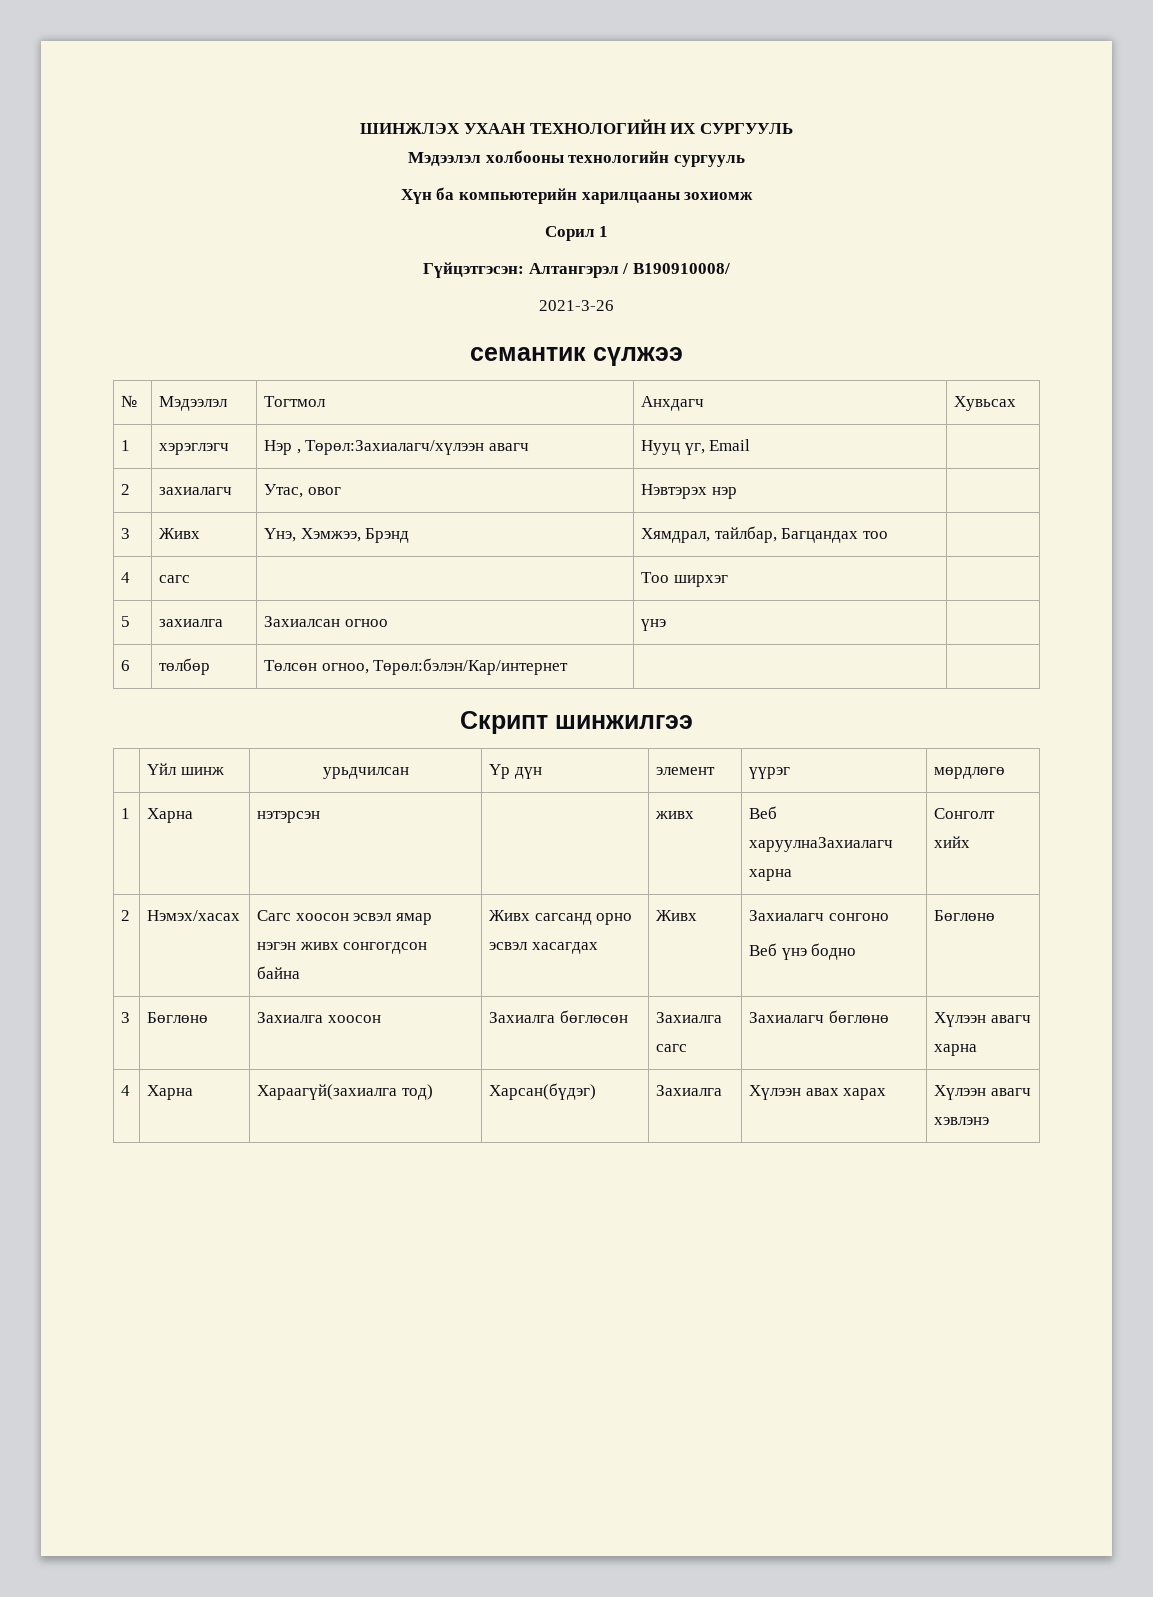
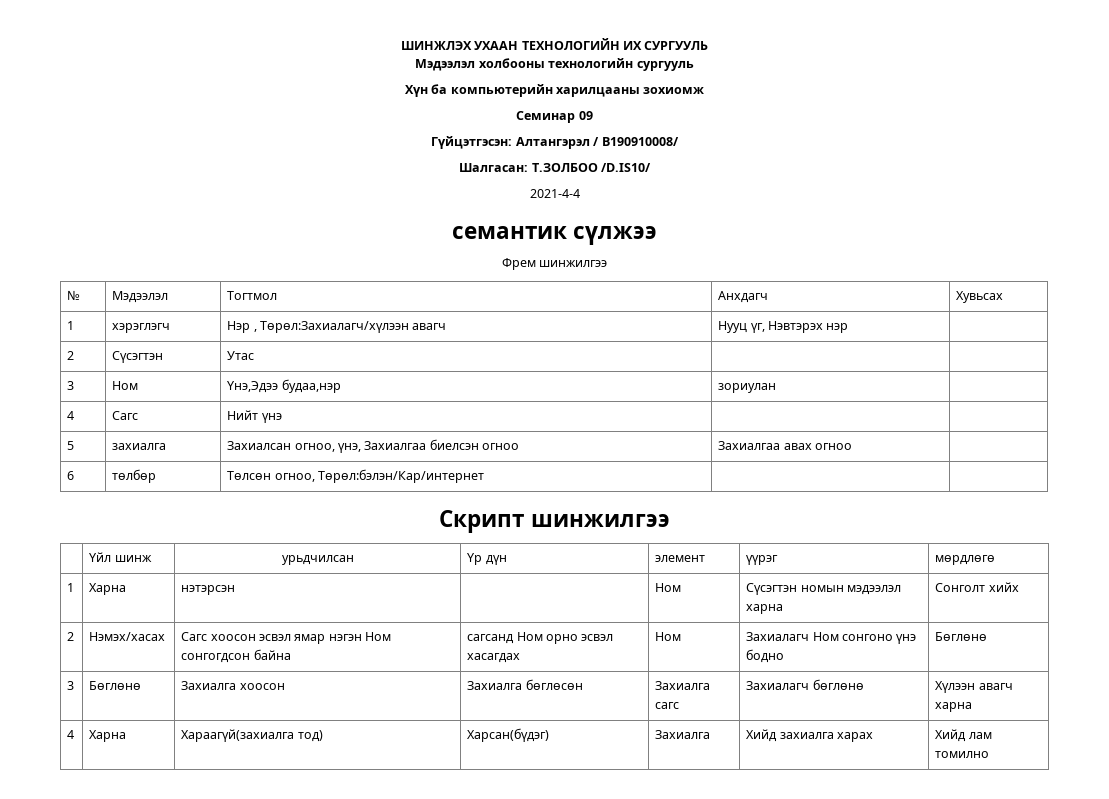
- Сорил 1
+ Семинар 09
- 2021-3-26
+ Шалгасан: Т.ЗОЛБОО /D.IS10/
+ 2021-4-4
+ Фрем шинжилгээ
- 1 | хэрэглэгч | Нэр , Төрөл:Захиалагч/хүлээн авагч | Нууц үг, Email |
- 2 | захиалагч | Утас, овог | Нэвтэрэх нэр |
- 3 | Живх | Үнэ, Хэмжээ, Брэнд | Хямдрал, тайлбар, Багцандах тоо |
- 4 | сагс | | Тоо ширхэг |
- 5 | захиалга | Захиалсан огноо | үнэ |
+ 1 | хэрэглэгч | Нэр , Төрөл:Захиалагч/хүлээн авагч | Нууц үг, Нэвтэрэх нэр |
+ 2 | Сүсэгтэн | Утас | |
+ 3 | Ном | Үнэ,Эдээ будаа,нэр | зориулан |
+ 4 | Сагс | Нийт үнэ | |
+ 5 | захиалга | Захиалсан огноо, үнэ, Захиалгаа биелсэн огноо | Захиалгаа авах огноо |
- 1 | Харна | нэтэрсэн | | живх | Веб харуулнаЗахиалагч харна | Сонголт хийх
+ 1 | Харна | нэтэрсэн | | Ном | Сүсэгтэн номын мэдээлэл харна | Сонголт хийх
- 2 | Нэмэх/хасах | Сагс хоосон эсвэл ямар нэгэн живх сонгогдсон байна | Живх сагсанд орно эсвэл хасагдах | Живх | Захиалагч сонгоно
- Веб үнэ бодно | Бөглөнө
+ 2 | Нэмэх/хасах | Сагс хоосон эсвэл ямар нэгэн Ном сонгогдсон байна | сагсанд Ном орно эсвэл хасагдах | Ном | Захиалагч Ном сонгоно үнэ бодно | Бөглөнө
- 4 | Харна | Хараагүй(захиалга тод) | Харсан(бүдэг) | Захиалга | Хүлээн авах харах | Хүлээн авагч хэвлэнэ
+ 4 | Харна | Хараагүй(захиалга тод) | Харсан(бүдэг) | Захиалга | Хийд захиалга харах | Хийд лам томилно

